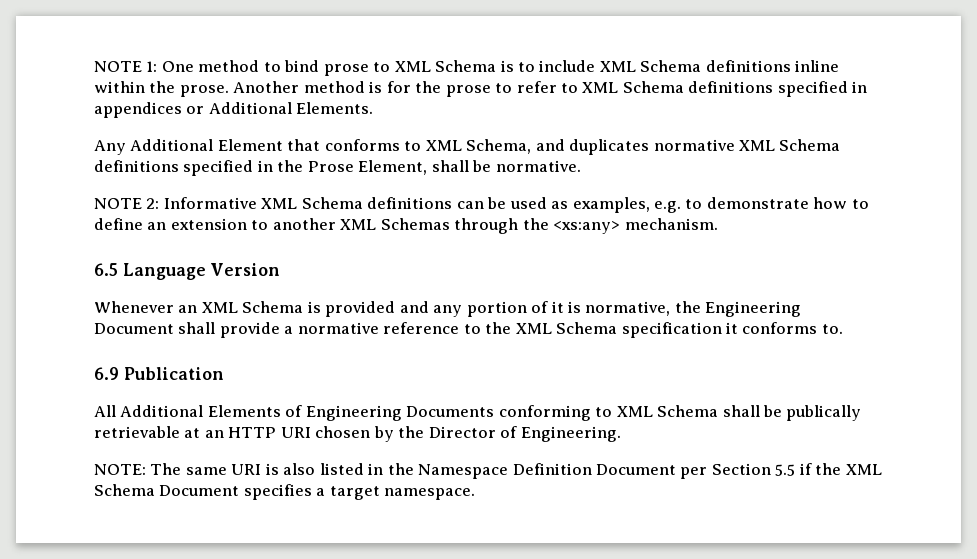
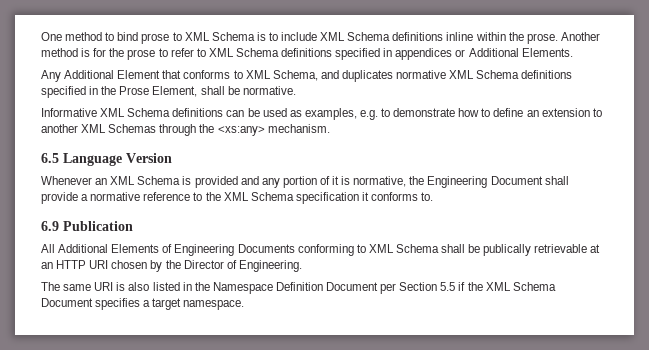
- NOTE 1: One method to bind prose to XML Schema is to include XML Schema definitions inline within the prose.
+ One method to bind prose to XML Schema is to include XML Schema definitions inline within the prose.
- NOTE 2: Informative XML Schema definitions can be used as examples, e.g. to demonstrate how to define an extension to another XML Schemas through the <xs:any> mechanism.
+ Informative XML Schema definitions can be used as examples, e.g. to demonstrate how to define an extension to another XML Schemas through the <xs:any> mechanism.
- NOTE: The same URI is also listed in the Namespace Definition Document per Section 5.5 if the XML Schema Document specifies a target namespace.
+ The same URI is also listed in the Namespace Definition Document per Section 5.5 if the XML Schema Document specifies a target namespace.

